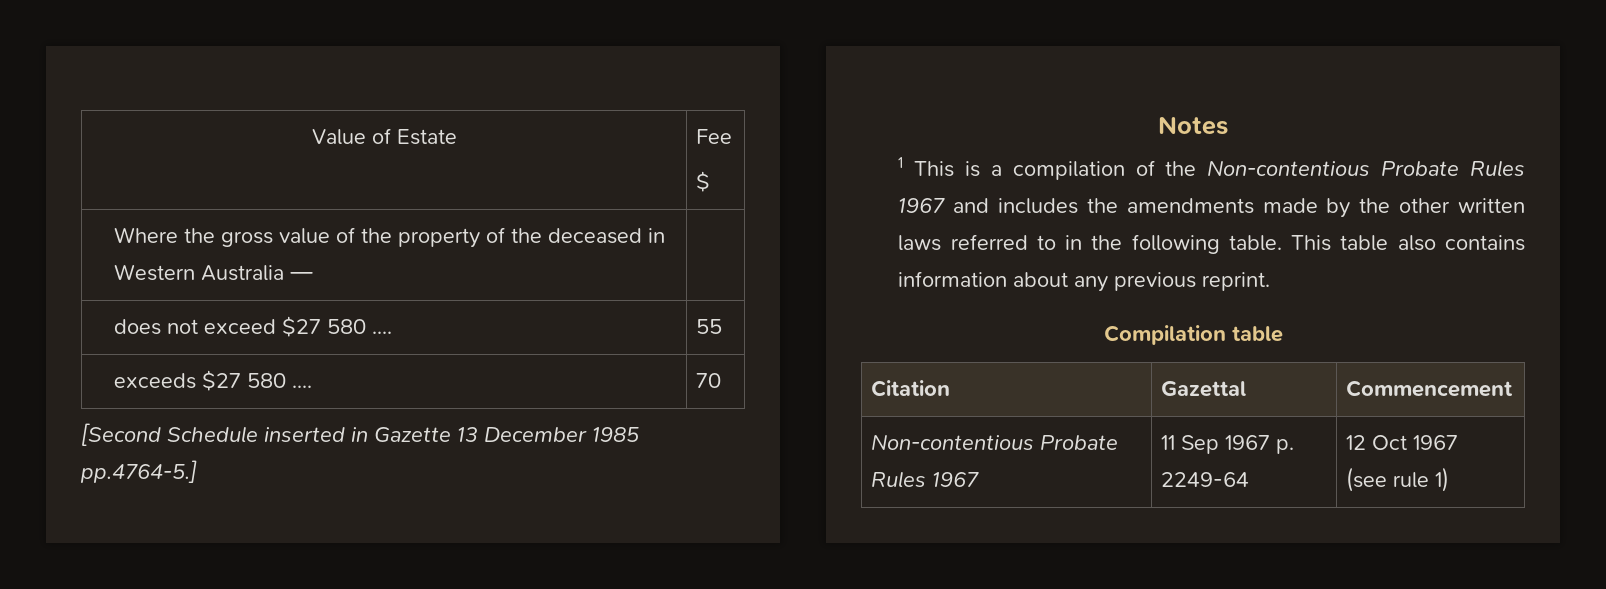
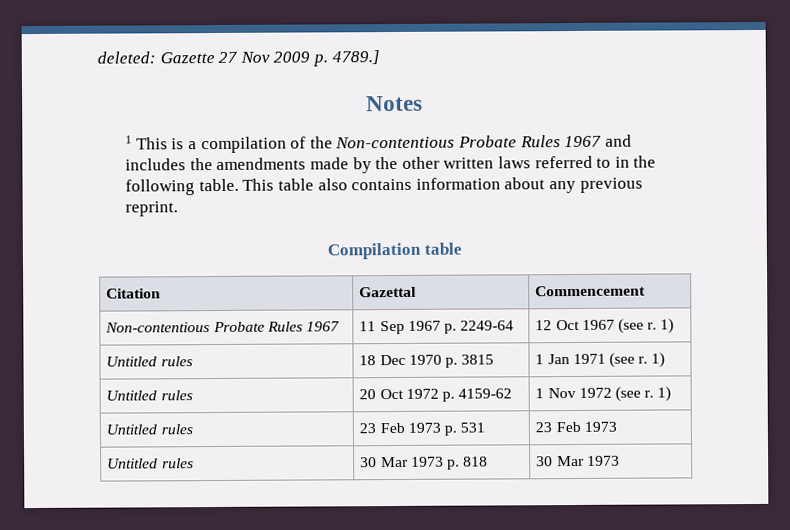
- Value of Estate | Fee
- $
- Where the gross value of the property of the deceased in Western Australia — |
- does not exceed $27 580 .... | 55
- exceeds $27 580 .... | 70
- [Second Schedule inserted in Gazette 13 December 1985 pp.4764-5.]
+ deleted: Gazette 27 Nov 2009 p. 4789.]
- Non-contentious Probate Rules 1967 | 11 Sep 1967 p. 2249-64 | 12 Oct 1967
- (see rule 1)
+ Non-contentious Probate Rules 1967 | 11 Sep 1967 p. 2249-64 | 12 Oct 1967 (see r. 1)
+ Untitled rules | 18 Dec 1970 p. 3815 | 1 Jan 1971 (see r. 1)
+ Untitled rules | 20 Oct 1972 p. 4159-62 | 1 Nov 1972 (see r. 1)
+ Untitled rules | 23 Feb 1973 p. 531 | 23 Feb 1973
+ Untitled rules | 30 Mar 1973 p. 818 | 30 Mar 1973

